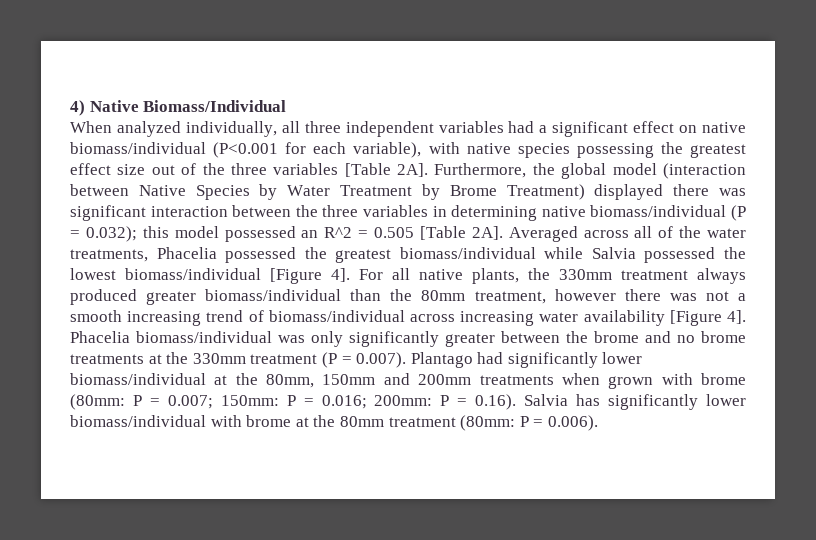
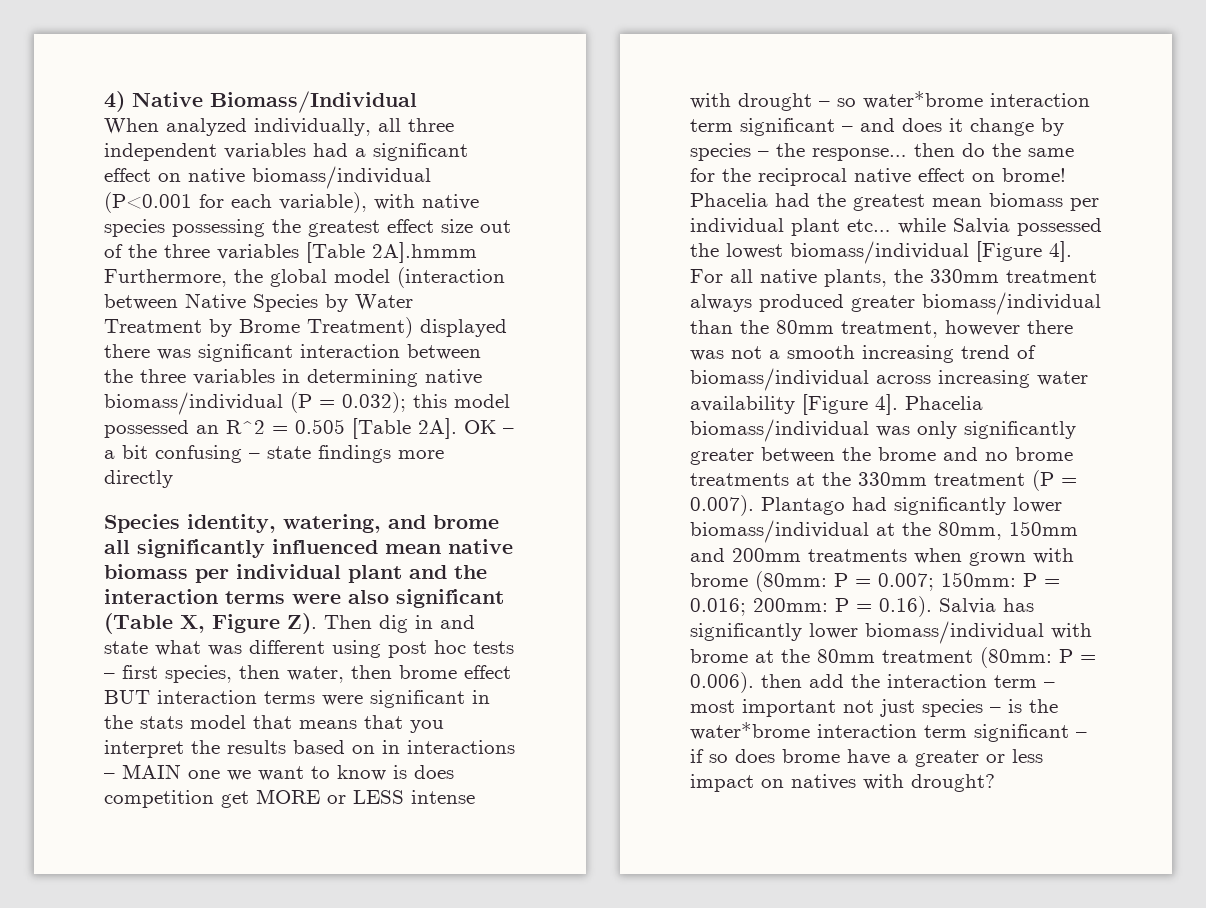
- When analyzed individually, all three independent variables had a significant effect on native biomass/individual (P<0.001 for each variable), with native species possessing the greatest effect size out of the three variables [Table 2A]. Furthermore, the global model (interaction between Native Species by Water Treatment by Brome Treatment) displayed there was significant interaction between the three variables in determining native biomass/individual (P = 0.032);
+ When analyzed individually, all three independent variables had a significant effect on native biomass/individual (P<0.001 for each variable), with native species possessing the greatest effect size out of the three variables [Table 2A].hmmm Furthermore, the global model (interaction between Native Species by Water Treatment by Brome Treatment) displayed there was significant interaction between the three variables in determining native biomass/individual (P = 0.032);
- Averaged across all of the water treatments, Phacelia possessed the greatest biomass/individual while Salvia possessed the lowest biomass/individual [Figure 4].
+ OK – a bit confusing – state findings more directly
+ Species identity, watering, and brome all significantly influenced mean native biomass per individual plant and the interaction terms were also significant (Table X, Figure Z). Then dig in and state what was different using post hoc tests – first species, then water, then brome effect BUT interaction terms were significant in the stats model that means that you interpret the results based on in interactions – MAIN one we want to know is does competition get MORE or LESS intense with drought – so water*brome interaction term significant – and does it change by species – the response… then do the same for the reciprocal native effect on brome! Phacelia had the greatest mean biomass per individual plant etc… while Salvia possessed the lowest biomass/individual [Figure 4].
- P = 0.006).
+ P = 0.006). then add the interaction term – most important not just species – is the water*brome interaction term significant – if so does brome have a greater or less impact on natives with drought?

